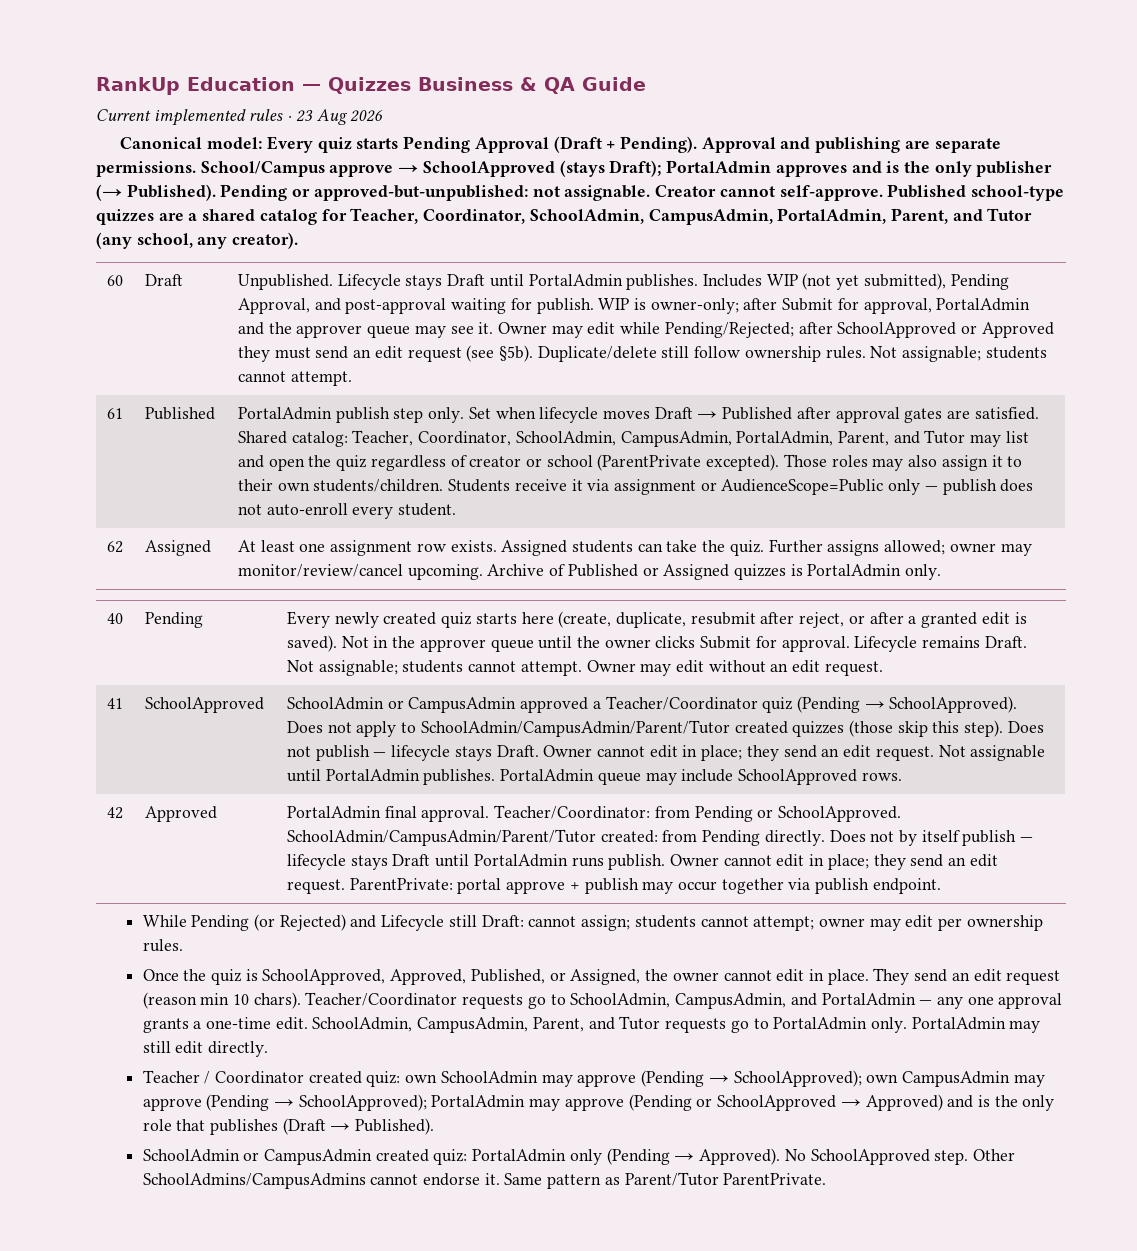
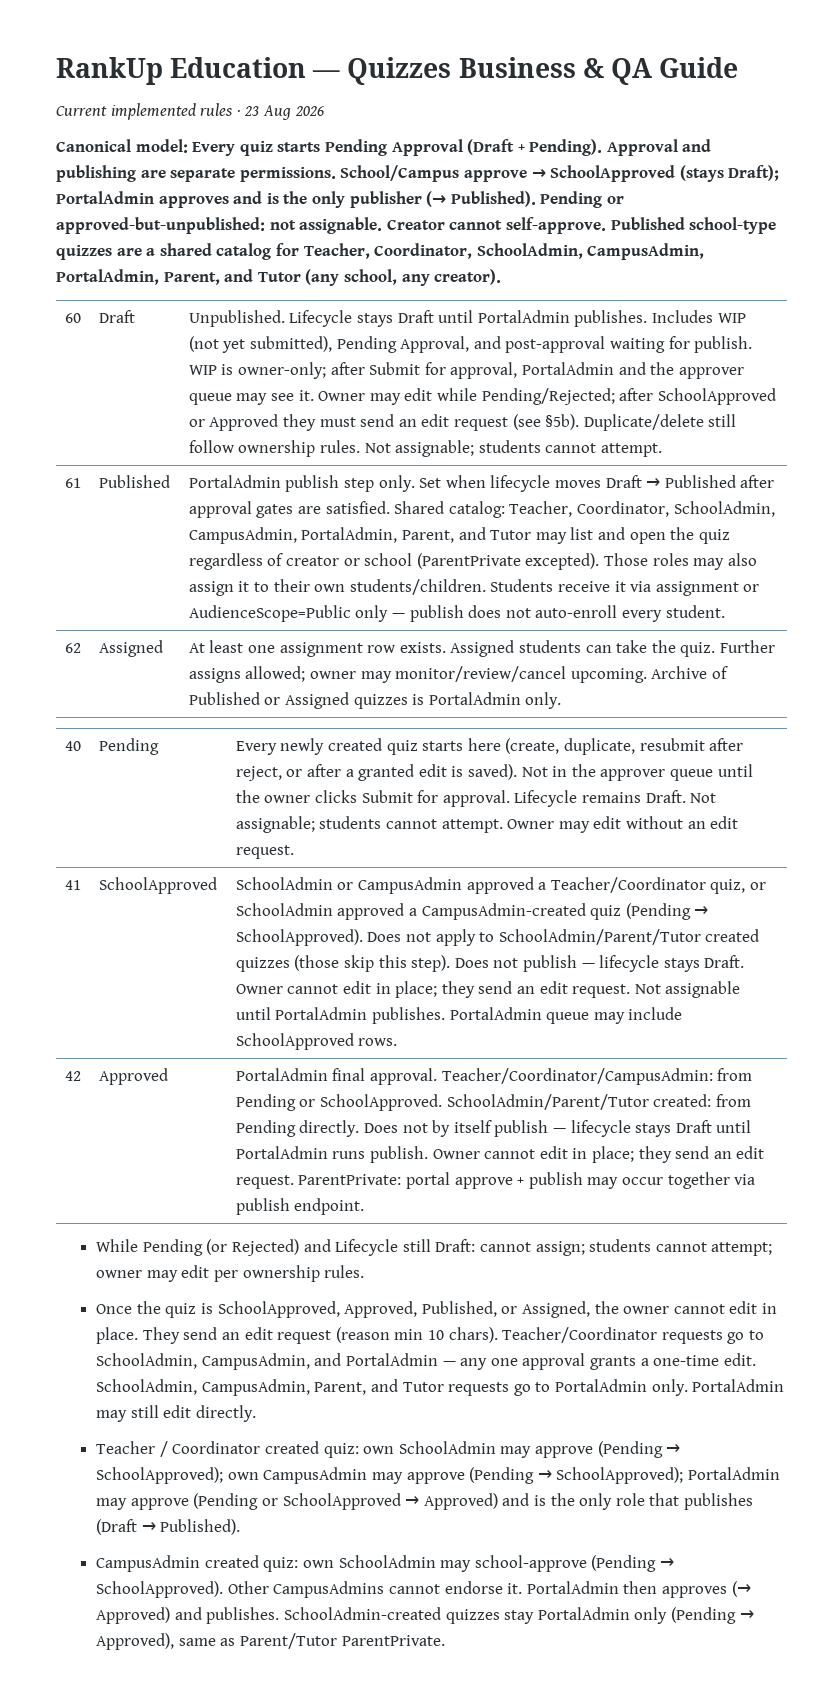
- SchoolAdmin or CampusAdmin approved a Teacher/Coordinator quiz (Pending → SchoolApproved).
+ SchoolAdmin or CampusAdmin approved a Teacher/Coordinator quiz, or SchoolAdmin approved a CampusAdmin-created quiz (Pending → SchoolApproved).
- Does not apply to SchoolAdmin/CampusAdmin/Parent/Tutor created quizzes (those skip this step).
+ Does not apply to SchoolAdmin/Parent/Tutor created quizzes (those skip this step).
- Teacher/Coordinator: from Pending or SchoolApproved.
+ Teacher/Coordinator/CampusAdmin: from Pending or SchoolApproved.
- SchoolAdmin/CampusAdmin/Parent/Tutor created: from Pending directly.
+ SchoolAdmin/Parent/Tutor created: from Pending directly.
- SchoolAdmin or CampusAdmin created quiz: PortalAdmin only (Pending → Approved). No SchoolApproved step. Other SchoolAdmins/CampusAdmins cannot endorse it. Same pattern as Parent/Tutor ParentPrivate.
+ CampusAdmin created quiz: own SchoolAdmin may school-approve (Pending → SchoolApproved). Other CampusAdmins cannot endorse it. PortalAdmin then approves (→ Approved) and publishes. SchoolAdmin-created quizzes stay PortalAdmin only (Pending → Approved), same as Parent/Tutor ParentPrivate.

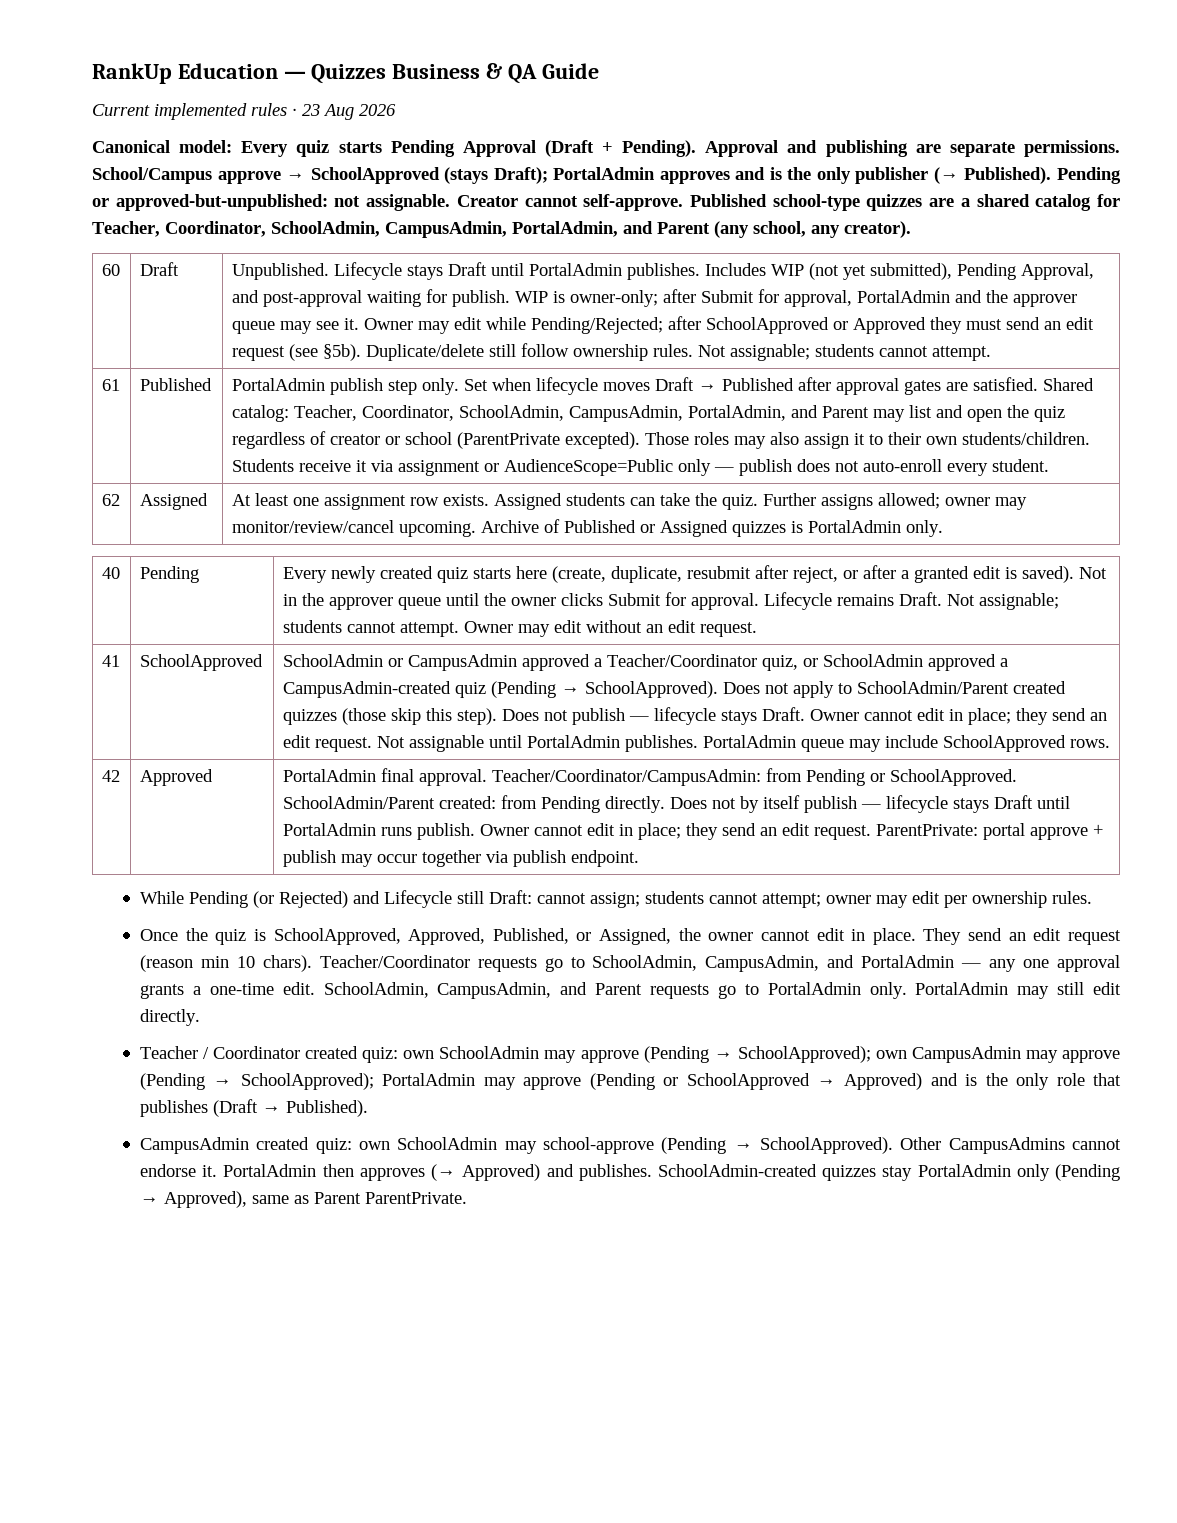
- Published school-type quizzes are a shared catalog for Teacher, Coordinator, SchoolAdmin, CampusAdmin, PortalAdmin, Parent, and Tutor (any school, any creator).
+ Published school-type quizzes are a shared catalog for Teacher, Coordinator, SchoolAdmin, CampusAdmin, PortalAdmin, and Parent (any school, any creator).
- Shared catalog: Teacher, Coordinator, SchoolAdmin, CampusAdmin, PortalAdmin, Parent, and Tutor may list and open the quiz regardless of creator or school (ParentPrivate excepted).
+ Shared catalog: Teacher, Coordinator, SchoolAdmin, CampusAdmin, PortalAdmin, and Parent may list and open the quiz regardless of creator or school (ParentPrivate excepted).
- Does not apply to SchoolAdmin/Parent/Tutor created quizzes (those skip this step).
+ Does not apply to SchoolAdmin/Parent created quizzes (those skip this step).
- SchoolAdmin/Parent/Tutor created: from Pending directly.
+ SchoolAdmin/Parent created: from Pending directly.
- SchoolAdmin, CampusAdmin, Parent, and Tutor requests go to PortalAdmin only.
+ SchoolAdmin, CampusAdmin, and Parent requests go to PortalAdmin only.
- SchoolAdmin-created quizzes stay PortalAdmin only (Pending → Approved), same as Parent/Tutor ParentPrivate.
+ SchoolAdmin-created quizzes stay PortalAdmin only (Pending → Approved), same as Parent ParentPrivate.

